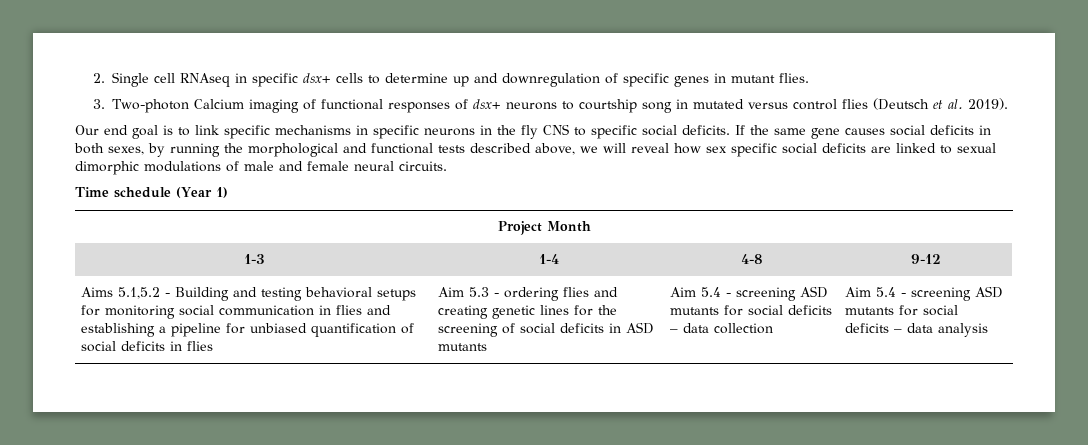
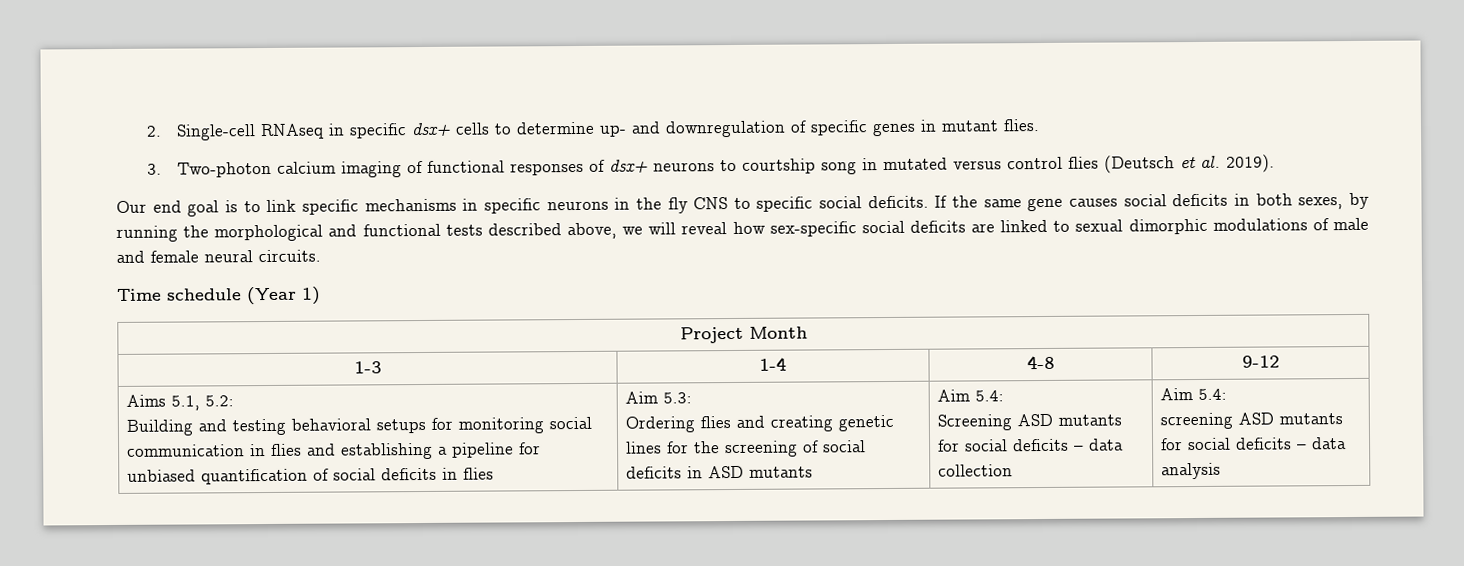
- 2. Single cell RNAseq in specific dsx+ cells to determine up and downregulation of specific genes in mutant flies.
+ 2. Single-cell RNAseq in specific dsx+ cells to determine up- and downregulation of specific genes in mutant flies.
- 3. Two-photon Calcium imaging of functional responses of dsx+ neurons to courtship song in mutated versus control flies (Deutsch et al. 2019).
+ 3. Two-photon calcium imaging of functional responses of dsx+ neurons to courtship song in mutated versus control flies (Deutsch et al. 2019).
- If the same gene causes social deficits in both sexes, by running the morphological and functional tests described above, we will reveal how sex specific social deficits are linked to sexual dimorphic modulations of male and female neural circuits.
+ If the same gene causes social deficits in both sexes, by running the morphological and functional tests described above, we will reveal how sex-specific social deficits are linked to sexual dimorphic modulations of male and female neural circuits.
- Aims 5.1,5.2 - Building and testing behavioral setups for monitoring social communication in flies and establishing a pipeline for unbiased quantification of social deficits in flies
+ Aims 5.1, 5.2:
+ Building and testing behavioral setups for monitoring social communication in flies and establishing a pipeline for unbiased quantification of social deficits in flies
- Aim 5.3 - ordering flies and creating genetic lines for the screening of social deficits in ASD mutants | Aim 5.4 - screening ASD mutants for social deficits – data collection | Aim 5.4 - screening ASD mutants for social deficits – data analysis
+ Aim 5.3:
+ Ordering flies and creating genetic lines for the screening of social deficits in ASD mutants | Aim 5.4:
+ Screening ASD mutants for social deficits – data collection | Aim 5.4:
+ screening ASD mutants for social deficits – data analysis

